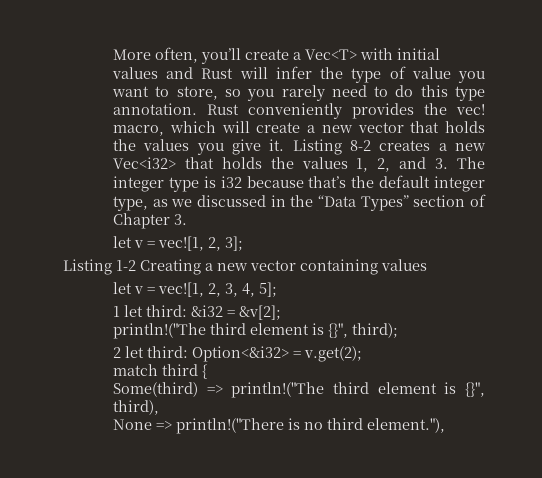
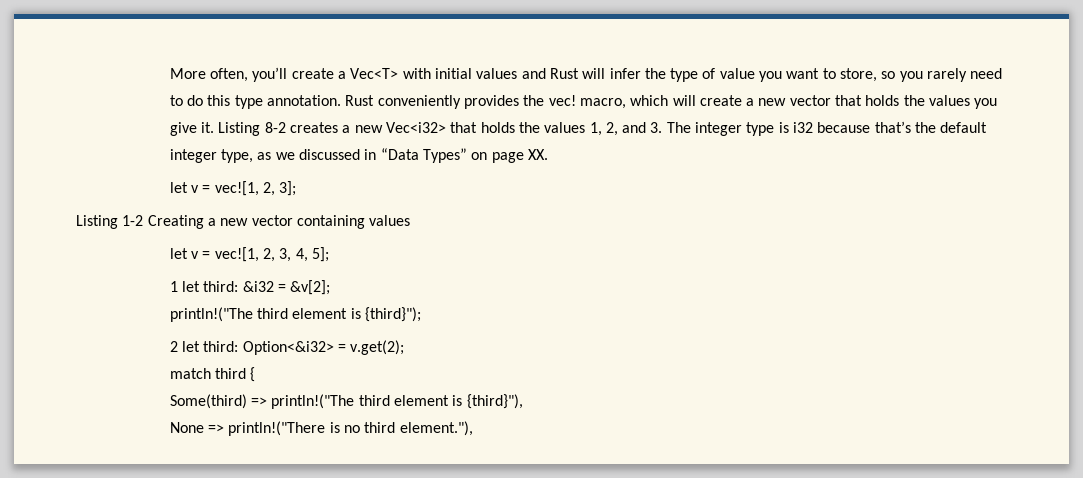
- Listing 8-2 creates a new Vec<i32> that holds the values 1, 2, and 3. The integer type is i32 because that’s the default integer type, as we discussed in the “Data Types” section of Chapter 3.
+ Listing 8-2 creates a new Vec<i32> that holds the values 1, 2, and 3. The integer type is i32 because that’s the default integer type, as we discussed in “Data Types” on page XX.
- println!("The third element is {}", third);
+ println!("The third element is {third}");
- Some(third) => println!("The third element is {}", third),
+ Some(third) => println!("The third element is {third}"),

